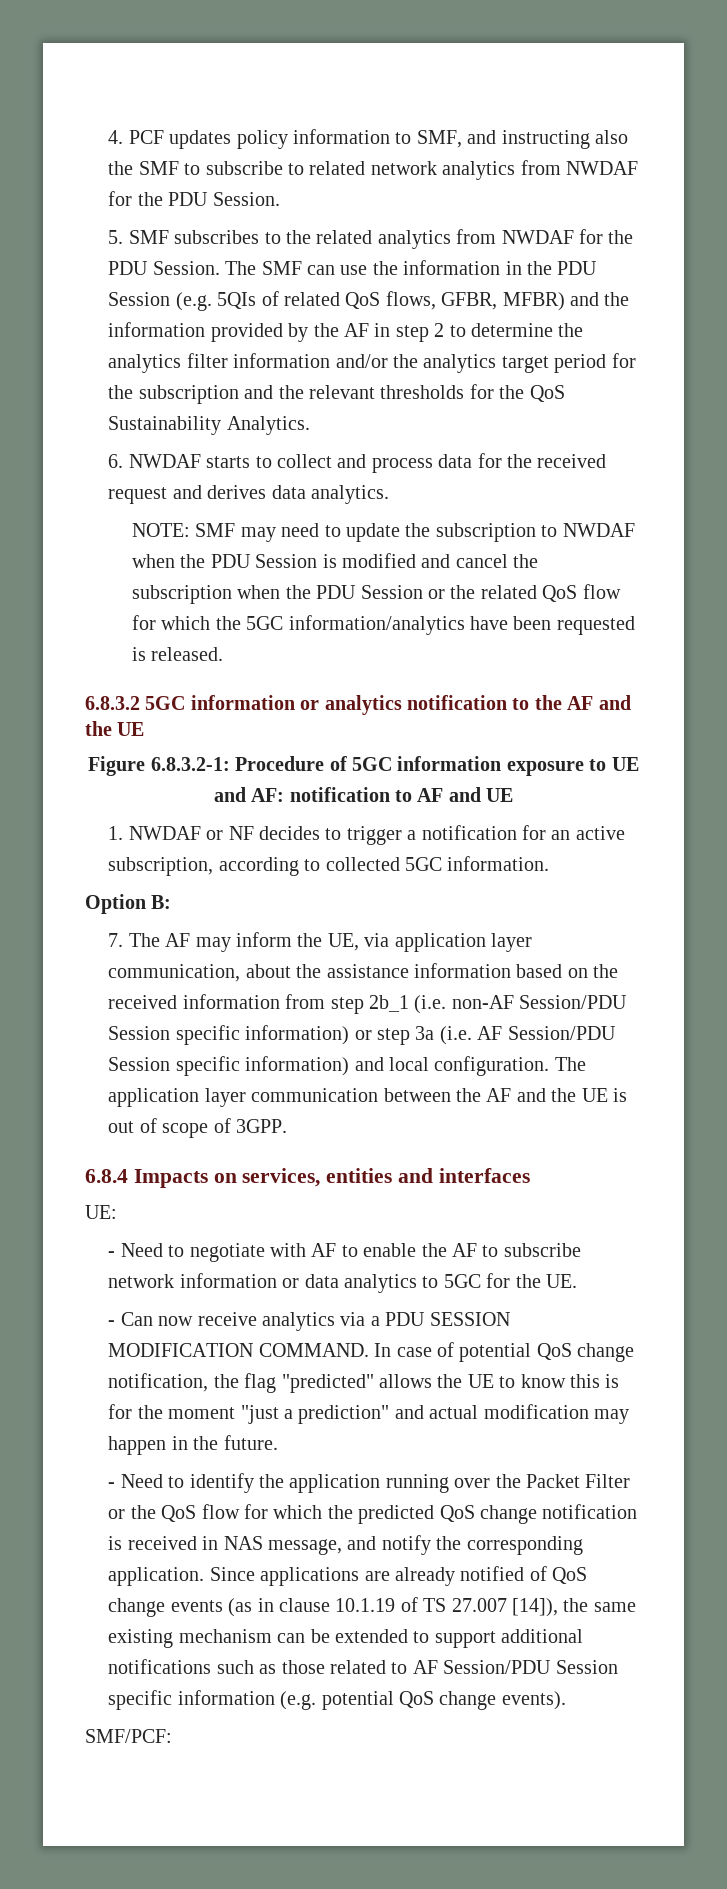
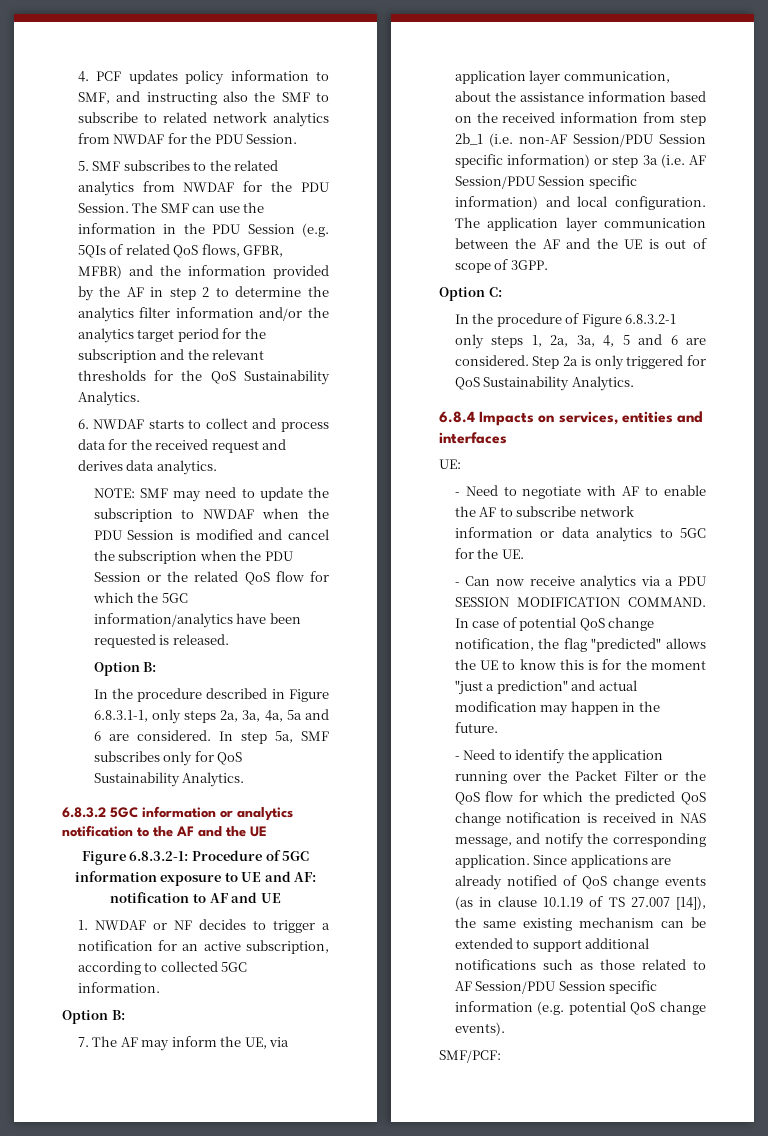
  NOTE: SMF may need to update the subscription to NWDAF when the PDU Session is modified and cancel the subscription when the PDU Session or the related QoS flow for which the 5GC information/analytics have been requested is released.
+ Option B:
+ In the procedure described in Figure 6.8.3.1-1, only steps 2a, 3a, 4a, 5a and 6 are considered. In step 5a, SMF subscribes only for QoS Sustainability Analytics.
+ Option C:
+ In the procedure of Figure 6.8.3.2-1 only steps 1, 2a, 3a, 4, 5 and 6 are considered. Step 2a is only triggered for QoS Sustainability Analytics.

